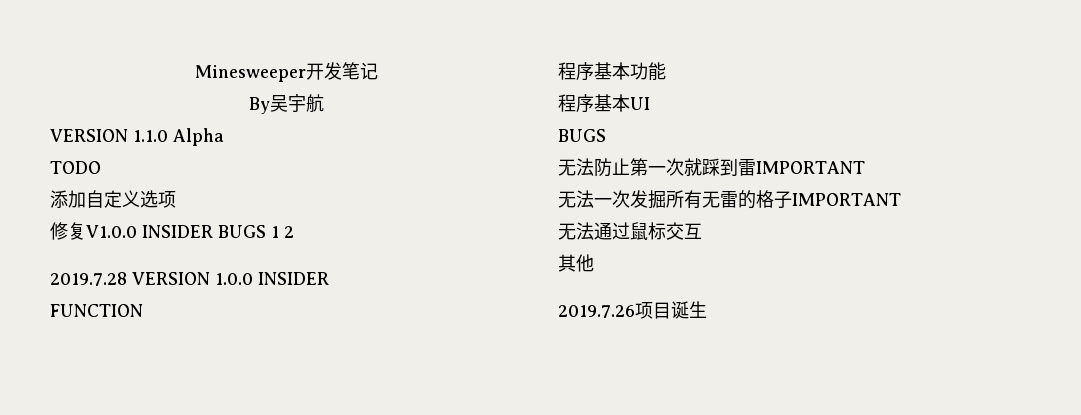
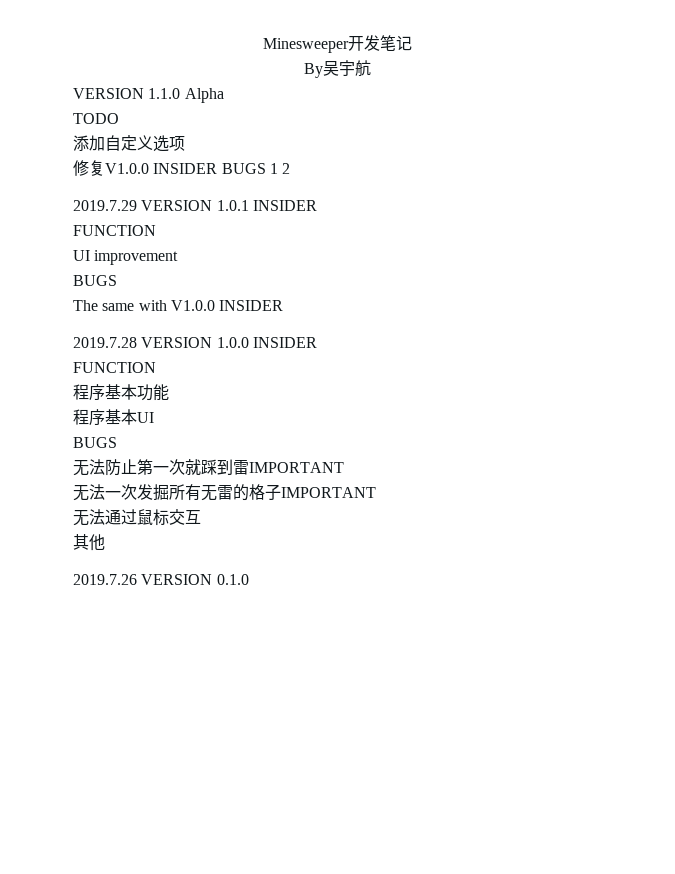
+ 2019.7.29 VERSION 1.0.1 INSIDER
+ FUNCTION
+ UI improvement
+ BUGS
+ The same with V1.0.0 INSIDER
- 2019.7.26项目诞生
+ 2019.7.26 VERSION 0.1.0

